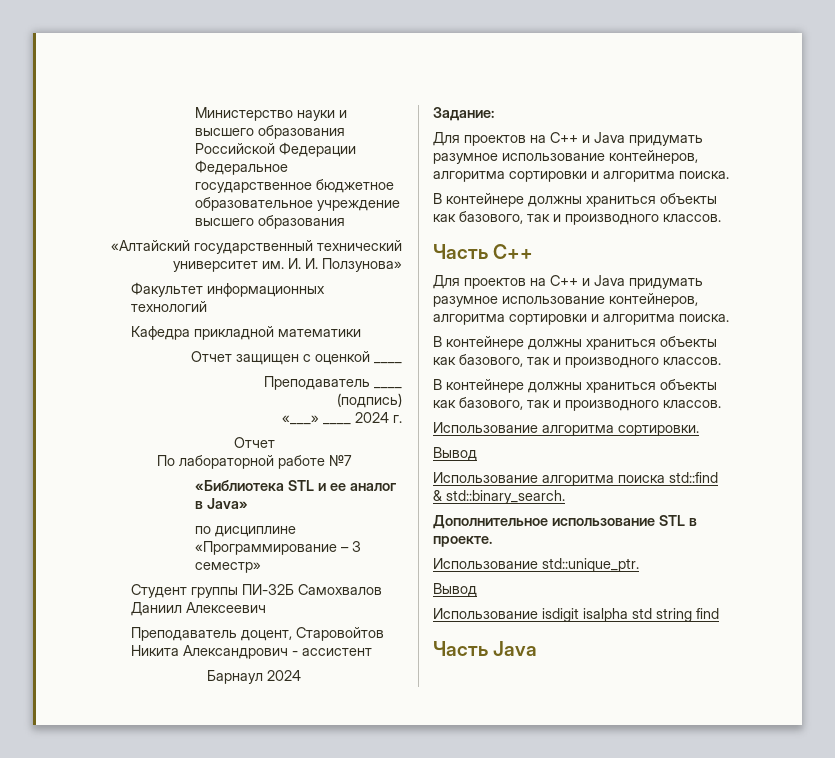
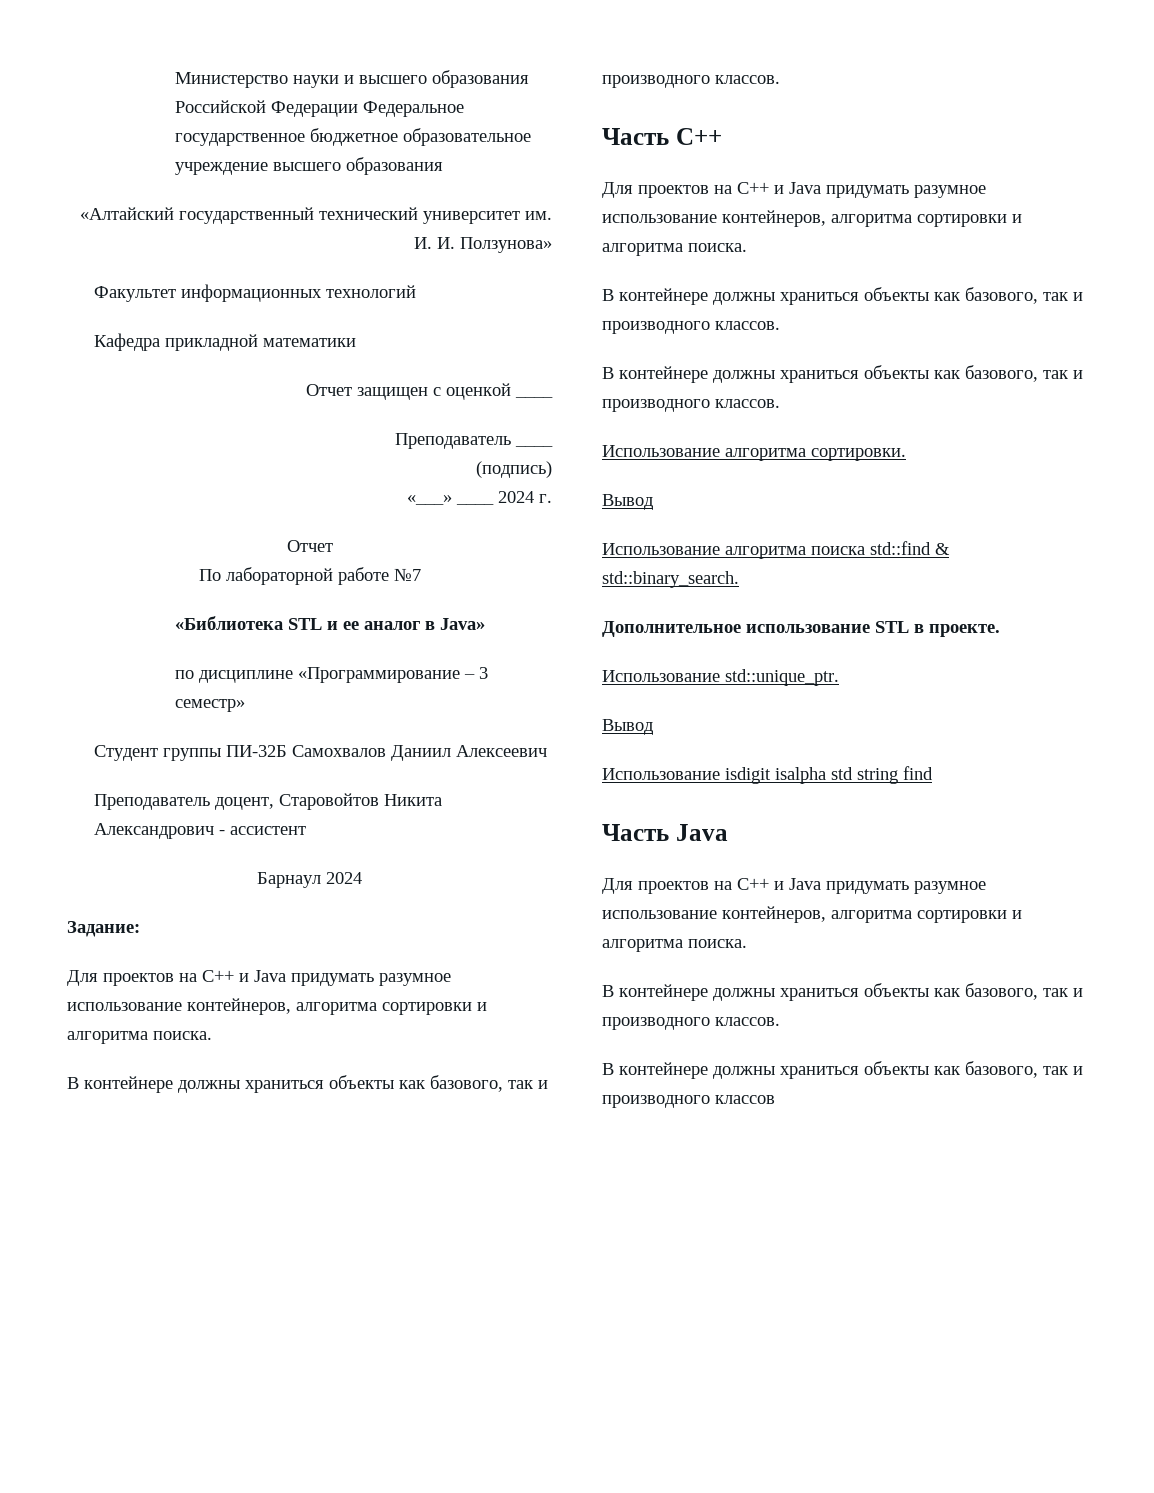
  Часть Java
+ Для проектов на С++ и Java придумать разумное использование контейнеров, алгоритма сортировки и алгоритма поиска.
+ В контейнере должны храниться объекты как базового, так и производного классов.
+ В контейнере должны храниться объекты как базового, так и производного классов

